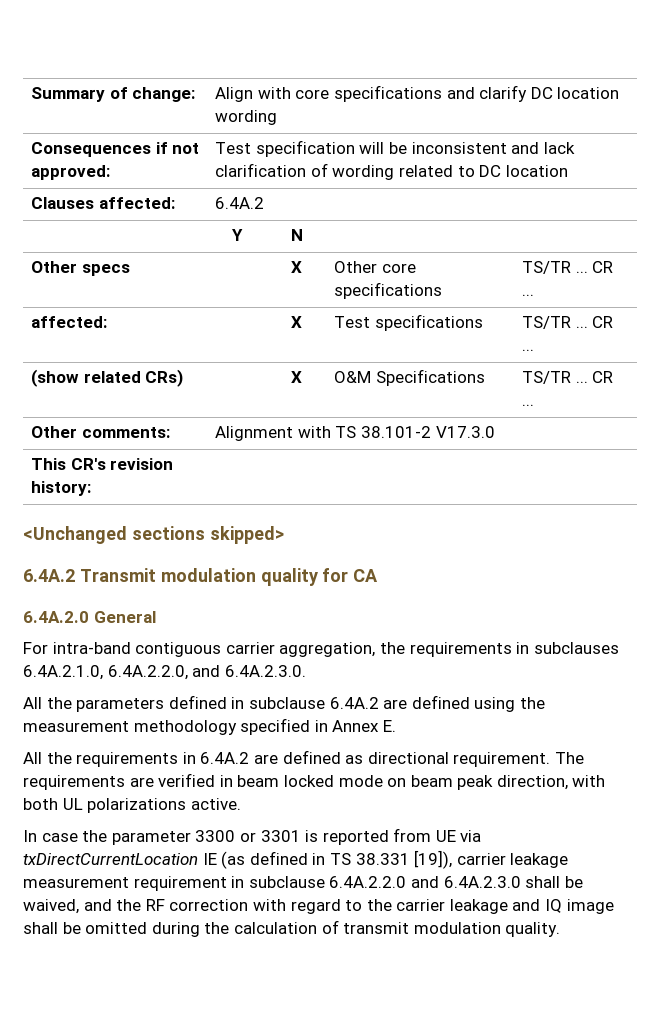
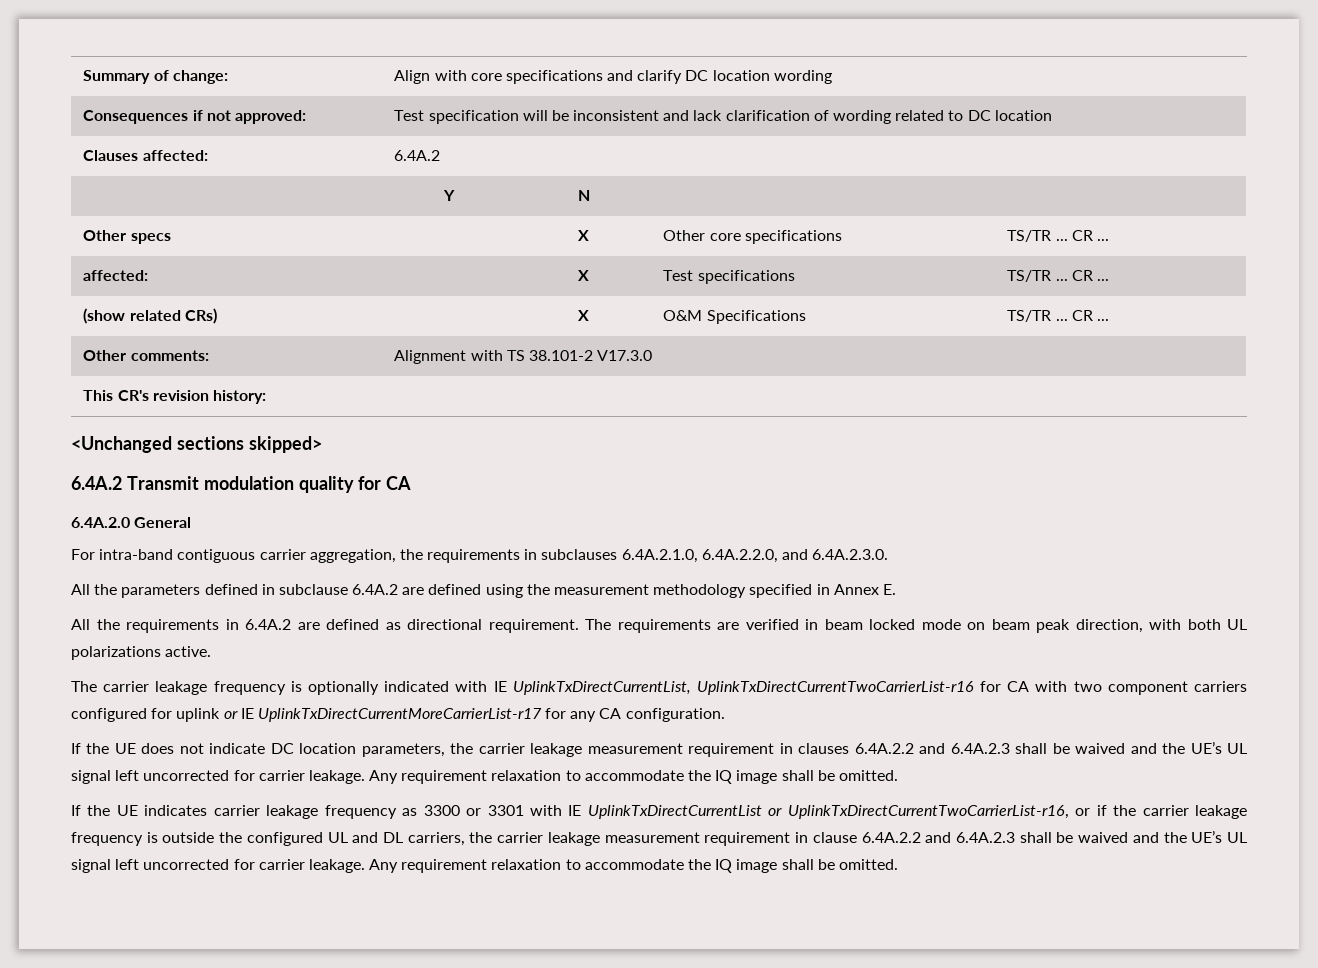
- In case the parameter 3300 or 3301 is reported from UE via txDirectCurrentLocation IE (as defined in TS 38.331 [19]), carrier leakage measurement requirement in subclause 6.4A.2.2.0 and 6.4A.2.3.0 shall be waived, and the RF correction with regard to the carrier leakage and IQ image shall be omitted during the calculation of transmit modulation quality.
+ The carrier leakage frequency is optionally indicated with IE UplinkTxDirectCurrentList, UplinkTxDirectCurrentTwoCarrierList-r16 for CA with two component carriers configured for uplink or IE UplinkTxDirectCurrentMoreCarrierList-r17 for any CA configuration.
+ If the UE does not indicate DC location parameters, the carrier leakage measurement requirement in clauses 6.4A.2.2 and 6.4A.2.3 shall be waived and the UE’s UL signal left uncorrected for carrier leakage. Any requirement relaxation to accommodate the IQ image shall be omitted.
+ If the UE indicates carrier leakage frequency as 3300 or 3301 with IE UplinkTxDirectCurrentList or UplinkTxDirectCurrentTwoCarrierList-r16, or if the carrier leakage frequency is outside the configured UL and DL carriers, the carrier leakage measurement requirement in clause 6.4A.2.2 and 6.4A.2.3 shall be waived and the UE’s UL signal left uncorrected for carrier leakage. Any requirement relaxation to accommodate the IQ image shall be omitted.

